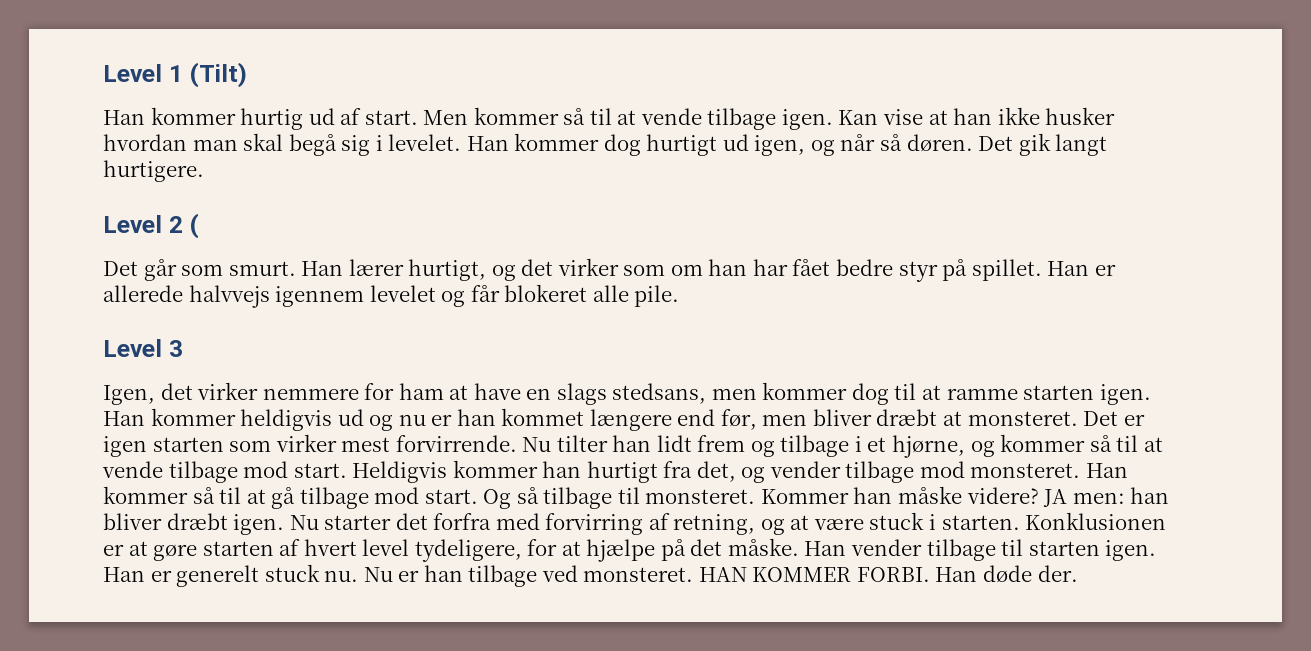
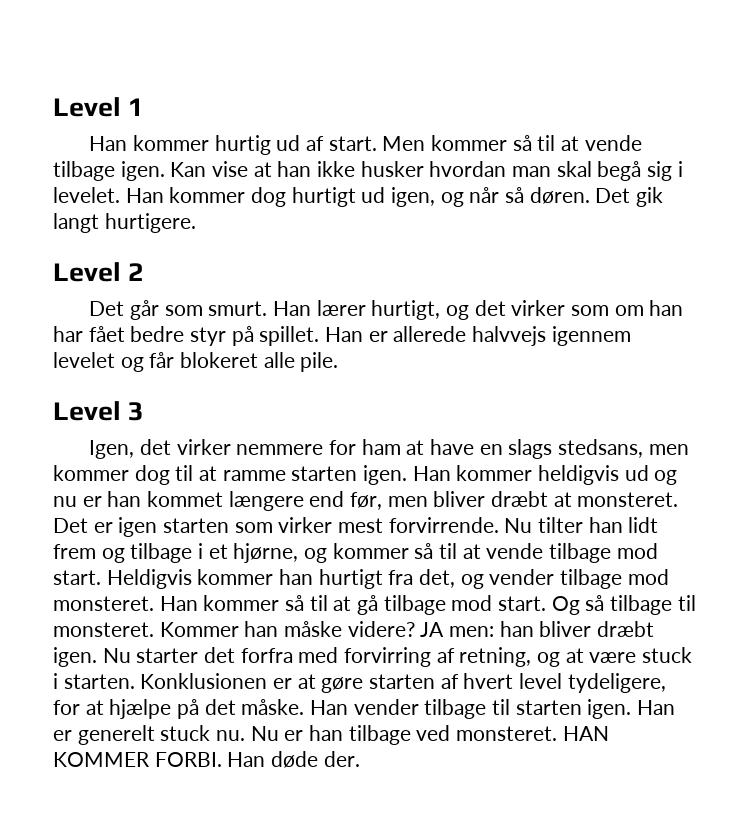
- Level 1 (Tilt)
+ Level 1
- Level 2 (
+ Level 2

